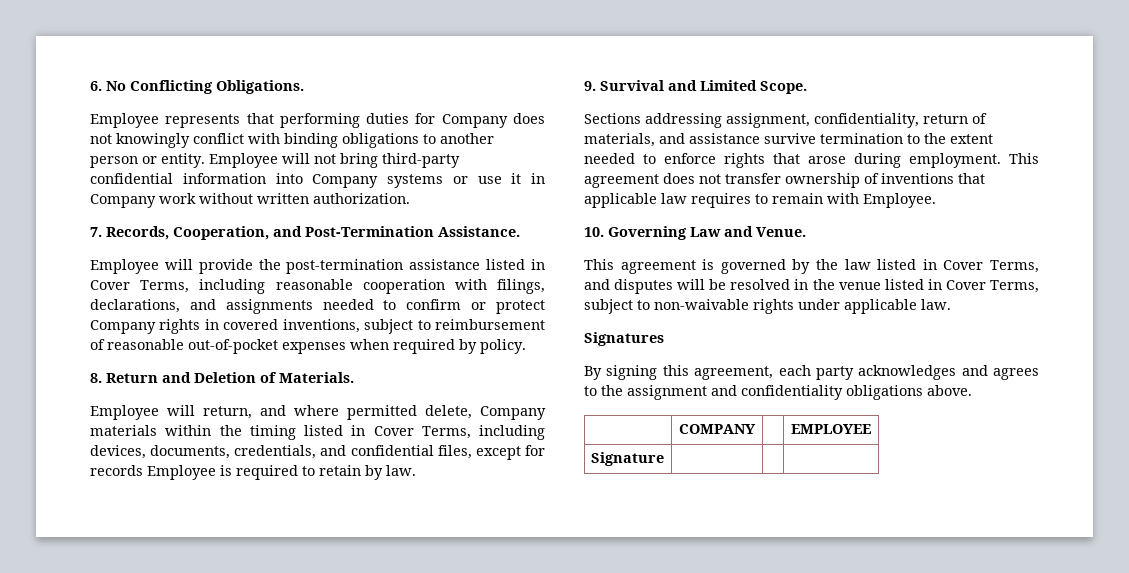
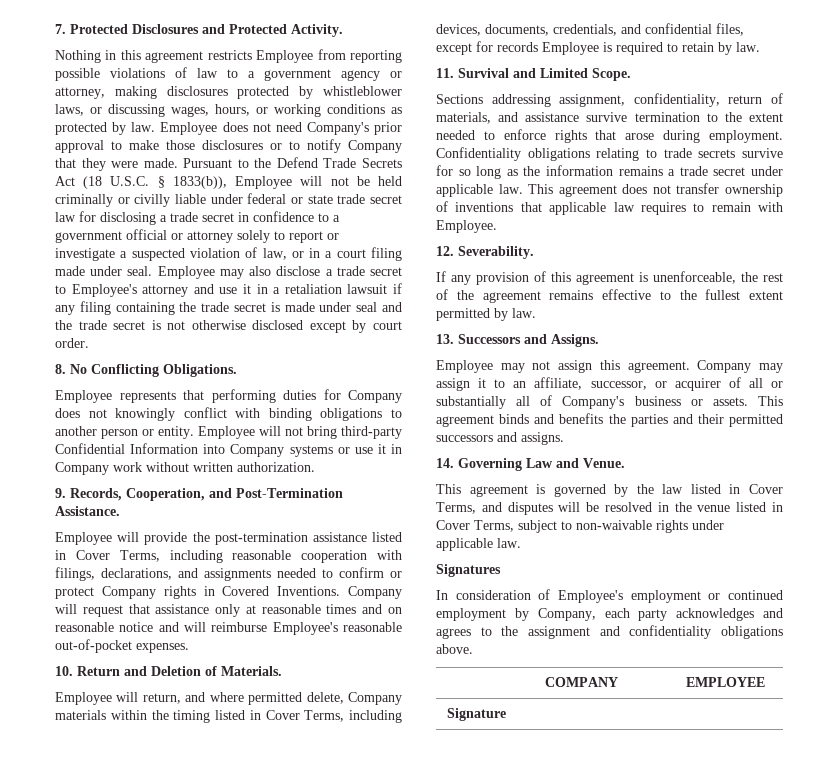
- 6. No Conflicting Obligations.
+ 7. Protected Disclosures and Protected Activity.
+ Nothing in this agreement restricts Employee from reporting possible violations of law to a government agency or attorney, making disclosures protected by whistleblower laws, or discussing wages, hours, or working conditions as protected by law. Employee does not need Company's prior approval to make those disclosures or to notify Company that they were made. Pursuant to the Defend Trade Secrets Act (18 U.S.C. § 1833(b)), Employee will not be held criminally or civilly liable under federal or state trade secret law for disclosing a trade secret in confidence to a government official or attorney solely to report or investigate a suspected violation of law, or in a court filing made under seal. Employee may also disclose a trade secret to Employee's attorney and use it in a retaliation lawsuit if any filing containing the trade secret is made under seal and the trade secret is not otherwise disclosed except by court order.
+ 8. No Conflicting Obligations.
- Employee will not bring third-party confidential information into Company systems or use it in Company work without written authorization.
+ Employee will not bring third-party Confidential Information into Company systems or use it in Company work without written authorization.
- 7. Records, Cooperation, and Post-Termination Assistance.
+ 9. Records, Cooperation, and Post-Termination Assistance.
- Employee will provide the post-termination assistance listed in Cover Terms, including reasonable cooperation with filings, declarations, and assignments needed to confirm or protect Company rights in covered inventions, subject to reimbursement of reasonable out-of-pocket expenses when required by policy.
- 8. Return and Deletion of Materials.
+ Employee will provide the post-termination assistance listed in Cover Terms, including reasonable cooperation with filings, declarations, and assignments needed to confirm or protect Company rights in Covered Inventions. Company will request that assistance only at reasonable times and on reasonable notice and will reimburse Employee's reasonable out-of-pocket expenses.
+ 10. Return and Deletion of Materials.
- 9. Survival and Limited Scope.
+ 11. Survival and Limited Scope.
+ Confidentiality obligations relating to trade secrets survive for so long as the information remains a trade secret under applicable law.
- 10. Governing Law and Venue.
+ 12. Severability.
+ If any provision of this agreement is unenforceable, the rest of the agreement remains effective to the fullest extent permitted by law.
+ 13. Successors and Assigns.
+ Employee may not assign this agreement. Company may assign it to an affiliate, successor, or acquirer of all or substantially all of Company's business or assets. This agreement binds and benefits the parties and their permitted successors and assigns.
+ 14. Governing Law and Venue.
- By signing this agreement, each party acknowledges and agrees to the assignment and confidentiality obligations above.
+ In consideration of Employee's employment or continued employment by Company, each party acknowledges and agrees to the assignment and confidentiality obligations above.

